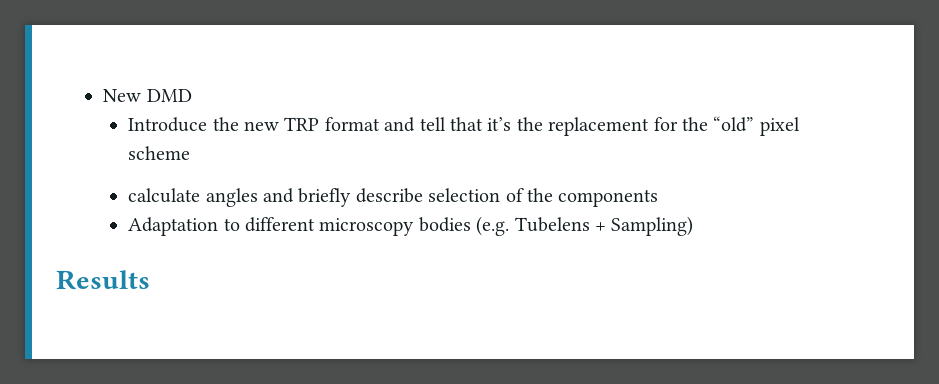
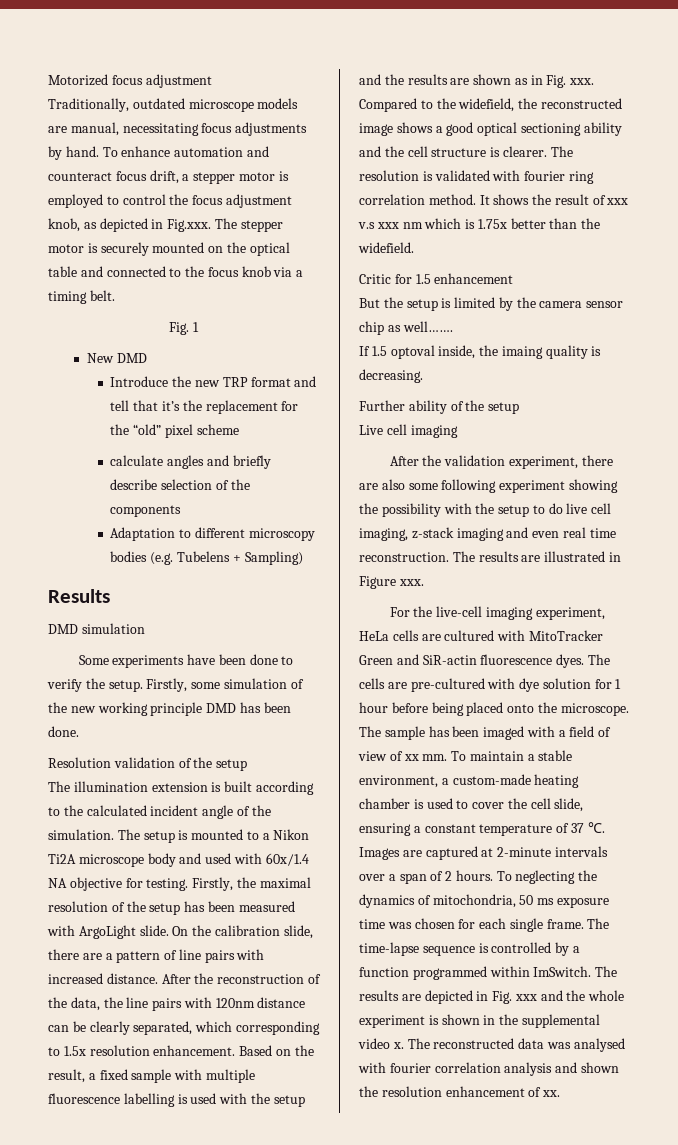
+ Motorized focus adjustment
+ Traditionally, outdated microscope models are manual, necessitating focus adjustments by hand. To enhance automation and counteract focus drift, a stepper motor is employed to control the focus adjustment knob, as depicted in Fig.xxx. The stepper motor is securely mounted on the optical table and connected to the focus knob via a timing belt.
+ Fig. 1
+ DMD simulation
+ Some experiments have been done to verify the setup. Firstly, some simulation of the new working principle DMD has been done.
+ Resolution validation of the setup
+ The illumination extension is built according to the calculated incident angle of the simulation. The setup is mounted to a Nikon Ti2A microscope body and used with 60x/1.4 NA objective for testing. Firstly, the maximal resolution of the setup has been measured with ArgoLight slide. On the calibration slide, there are a pattern of line pairs with increased distance. After the reconstruction of the data, the line pairs with 120nm distance can be clearly separated, which corresponding to 1.5x resolution enhancement. Based on the result, a fixed sample with multiple fluorescence labelling is used with the setup and the results are shown as in Fig. xxx. Compared to the widefield, the reconstructed image shows a good optical sectioning ability and the cell structure is clearer. The resolution is validated with fourier ring correlation method. It shows the result of xxx v.s xxx nm which is 1.75x better than the widefield.
+ Critic for 1.5 enhancement
+ But the setup is limited by the camera sensor chip as well…….
+ If 1.5 optoval inside, the imaing quality is decreasing.
+ Further ability of the setup
+ Live cell imaging
+ After the validation experiment, there are also some following experiment showing the possibility with the setup to do live cell imaging, z-stack imaging and even real time reconstruction. The results are illustrated in Figure xxx.
+ For the live-cell imaging experiment, HeLa cells are cultured with MitoTracker Green and SiR-actin fluorescence dyes. The cells are pre-cultured with dye solution for 1 hour before being placed onto the microscope. The sample has been imaged with a field of view of xx mm. To maintain a stable environment, a custom-made heating chamber is used to cover the cell slide, ensuring a constant temperature of 37 ℃. Images are captured at 2-minute intervals over a span of 2 hours. To neglecting the dynamics of mitochondria, 50 ms exposure time was chosen for each single frame. The time-lapse sequence is controlled by a function programmed within ImSwitch. The results are depicted in Fig. xxx and the whole experiment is shown in the supplemental video x. The reconstructed data was analysed with fourier correlation analysis and shown the resolution enhancement of xx.

